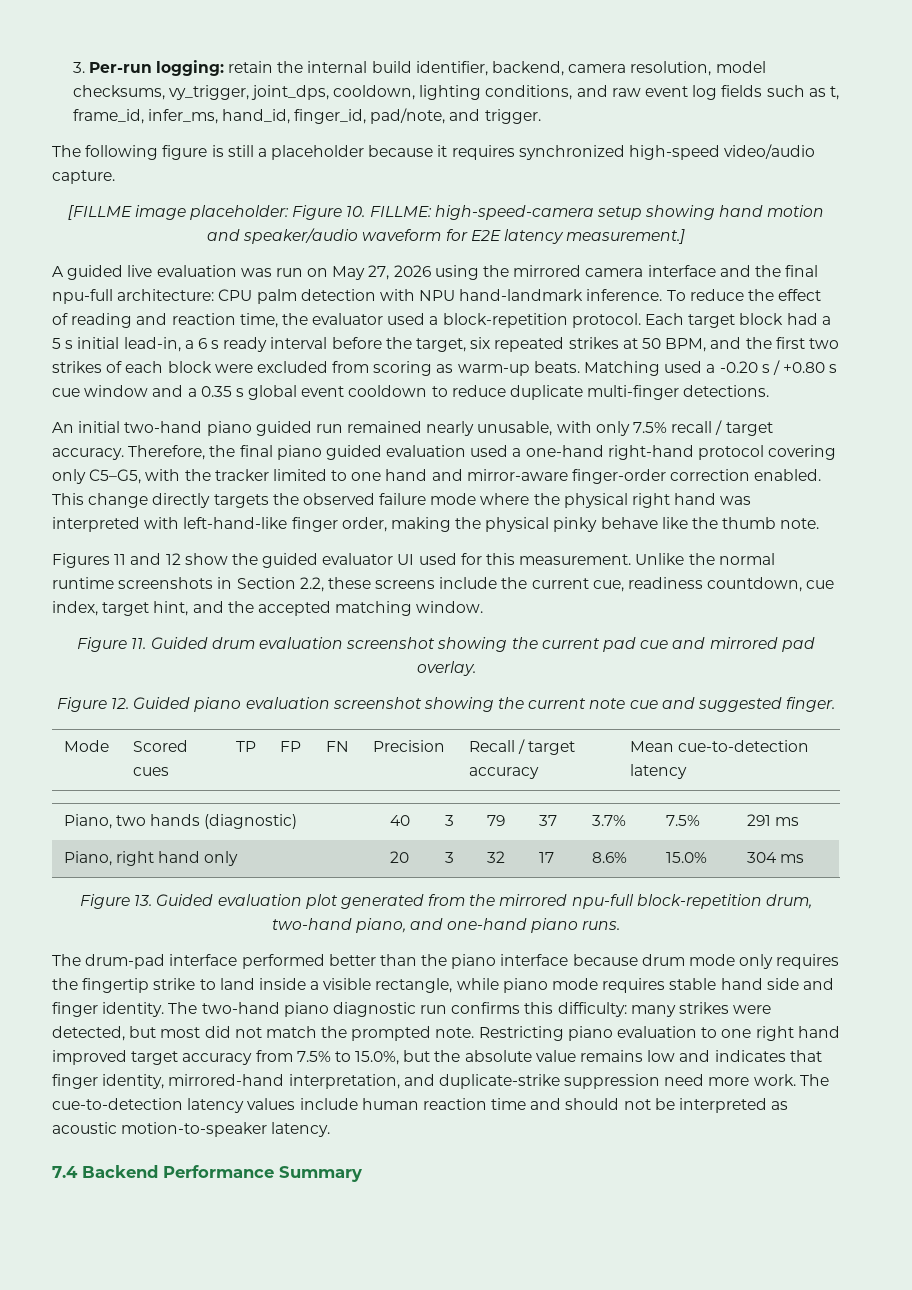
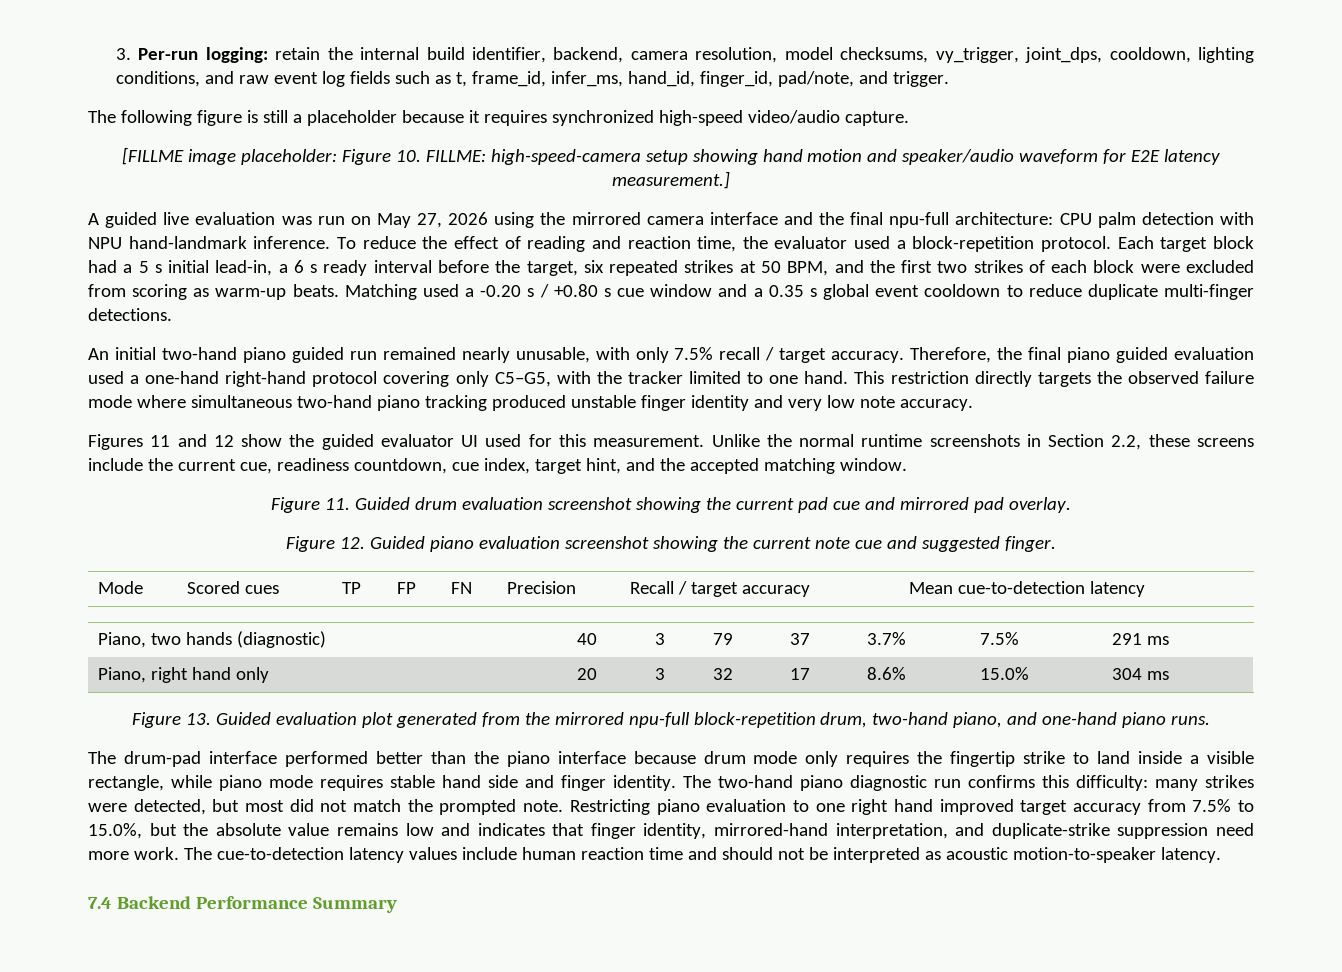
- Therefore, the final piano guided evaluation used a one-hand right-hand protocol covering only C5–G5, with the tracker limited to one hand and mirror-aware finger-order correction enabled. This change directly targets the observed failure mode where the physical right hand was interpreted with left-hand-like finger order, making the physical pinky behave like the thumb note.
+ Therefore, the final piano guided evaluation used a one-hand right-hand protocol covering only C5–G5, with the tracker limited to one hand. This restriction directly targets the observed failure mode where simultaneous two-hand piano tracking produced unstable finger identity and very low note accuracy.

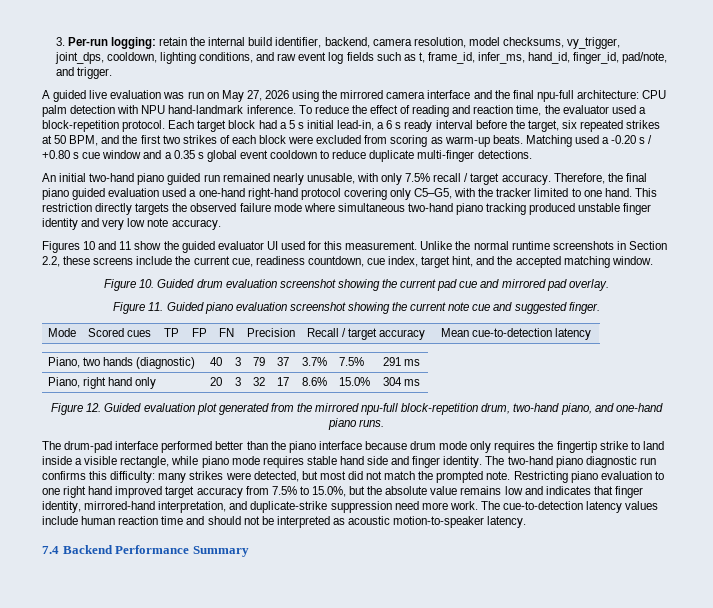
- The following figure is still a placeholder because it requires synchronized high-speed video/audio capture.
- [FILLME image placeholder: Figure 10. FILLME: high-speed-camera setup showing hand motion and speaker/audio waveform for E2E latency measurement.]
- Figures 11 and 12 show the guided evaluator UI used for this measurement.
+ Figures 10 and 11 show the guided evaluator UI used for this measurement.
- Figure 11. Guided drum evaluation screenshot showing the current pad cue and mirrored pad overlay.
+ Figure 10. Guided drum evaluation screenshot showing the current pad cue and mirrored pad overlay.
- Figure 12. Guided piano evaluation screenshot showing the current note cue and suggested finger.
+ Figure 11. Guided piano evaluation screenshot showing the current note cue and suggested finger.
- Figure 13. Guided evaluation plot generated from the mirrored npu-full block-repetition drum, two-hand piano, and one-hand piano runs.
+ Figure 12. Guided evaluation plot generated from the mirrored npu-full block-repetition drum, two-hand piano, and one-hand piano runs.

